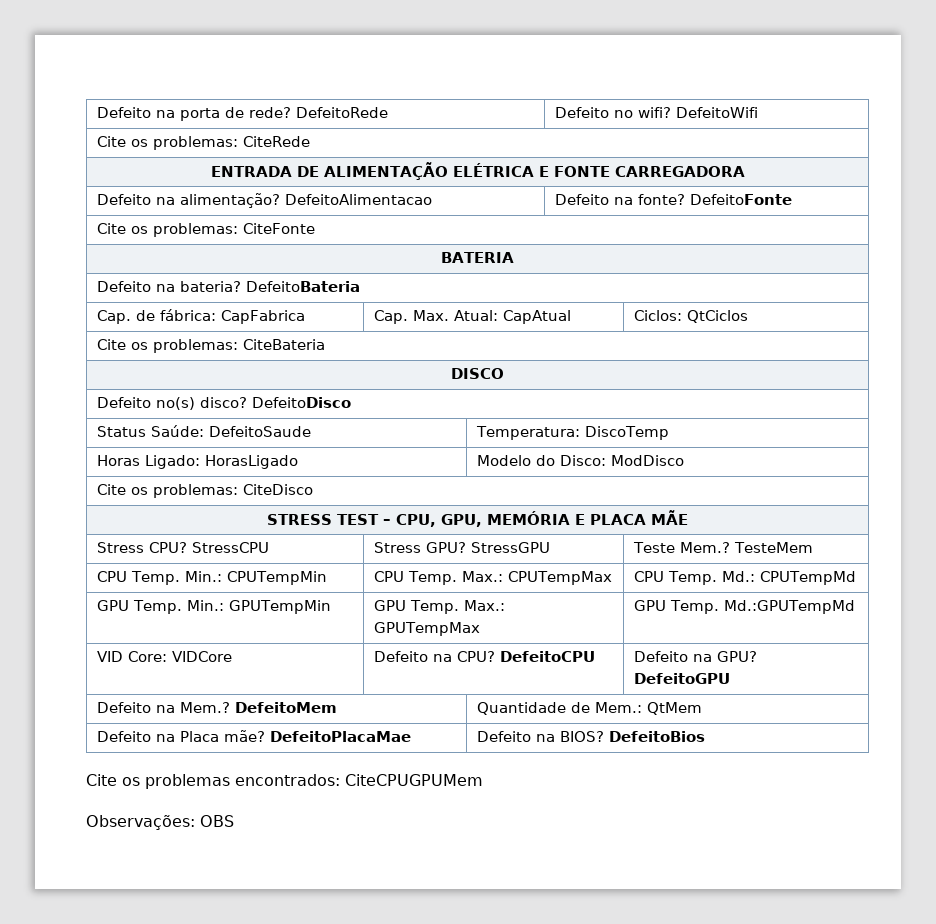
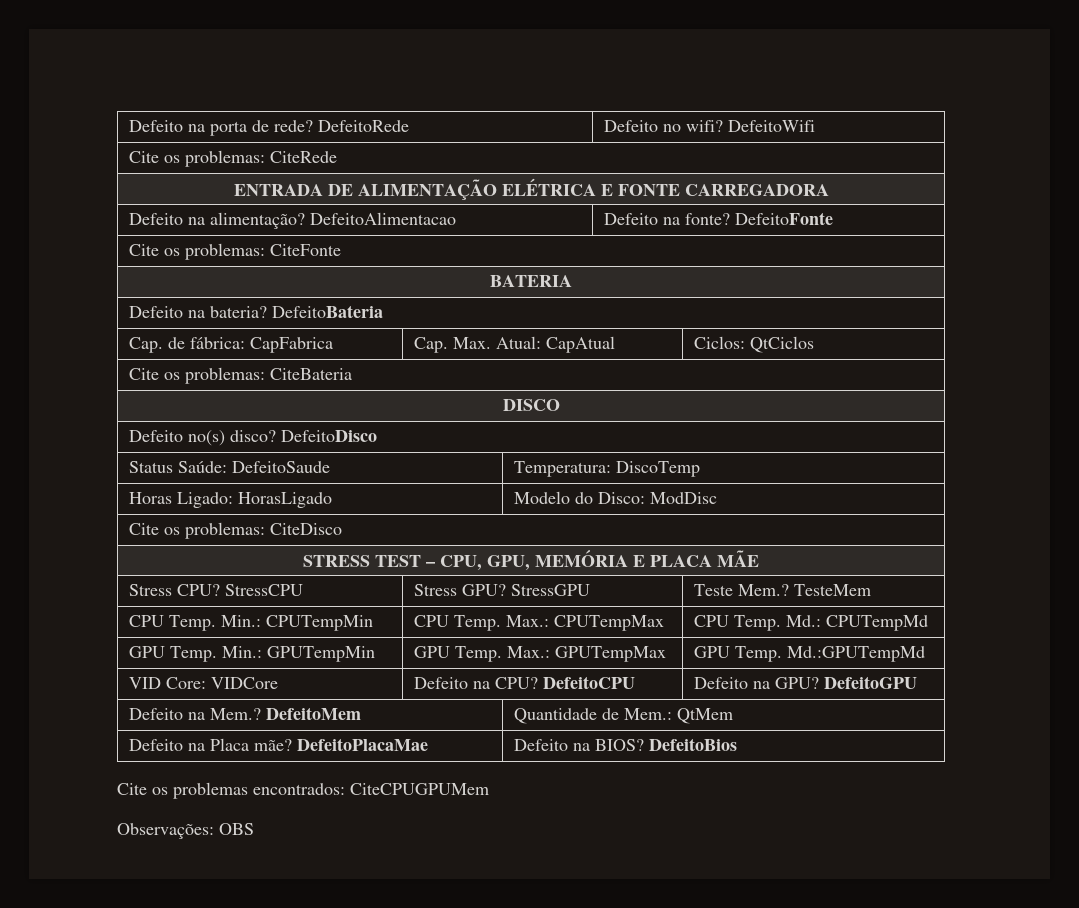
- Horas Ligado: HorasLigado | Modelo do Disco: ModDisco
+ Horas Ligado: HorasLigado | Modelo do Disco: ModDisc

